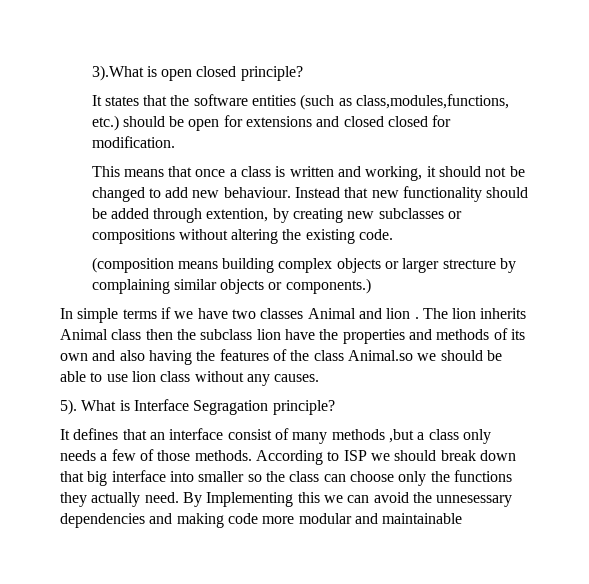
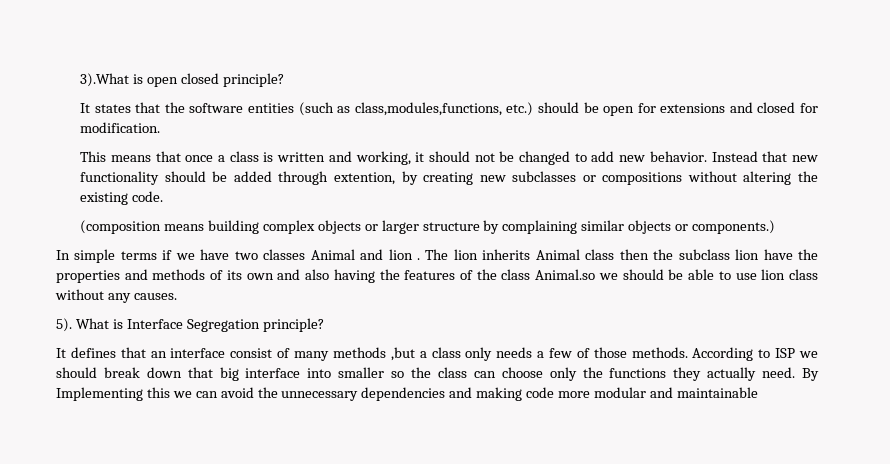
- It states that the software entities (such as class,modules,functions, etc.) should be open for extensions and closed closed for modification.
+ It states that the software entities (such as class,modules,functions, etc.) should be open for extensions and closed for modification.
- This means that once a class is written and working, it should not be changed to add new behaviour.
+ This means that once a class is written and working, it should not be changed to add new behavior.
- (composition means building complex objects or larger strecture by complaining similar objects or components.)
+ (composition means building complex objects or larger structure by complaining similar objects or components.)
- What is Interface Segragation principle?
+ What is Interface Segregation principle?
- By Implementing this we can avoid the unnesessary dependencies and making code more modular and maintainable
+ By Implementing this we can avoid the unnecessary dependencies and making code more modular and maintainable

